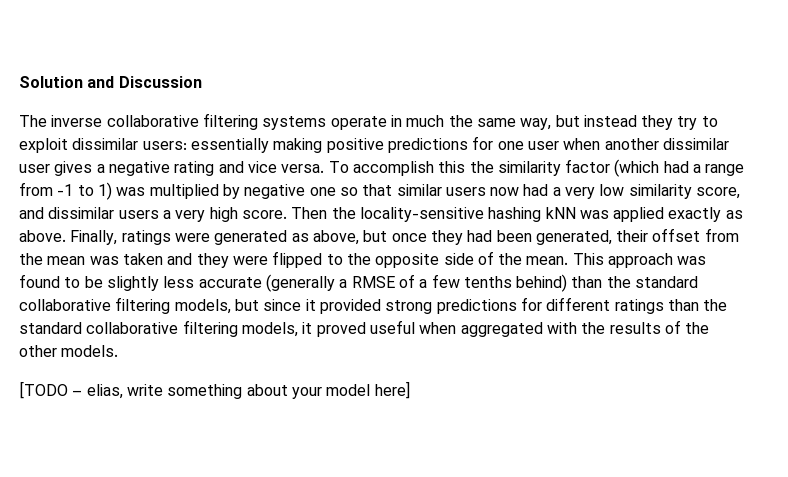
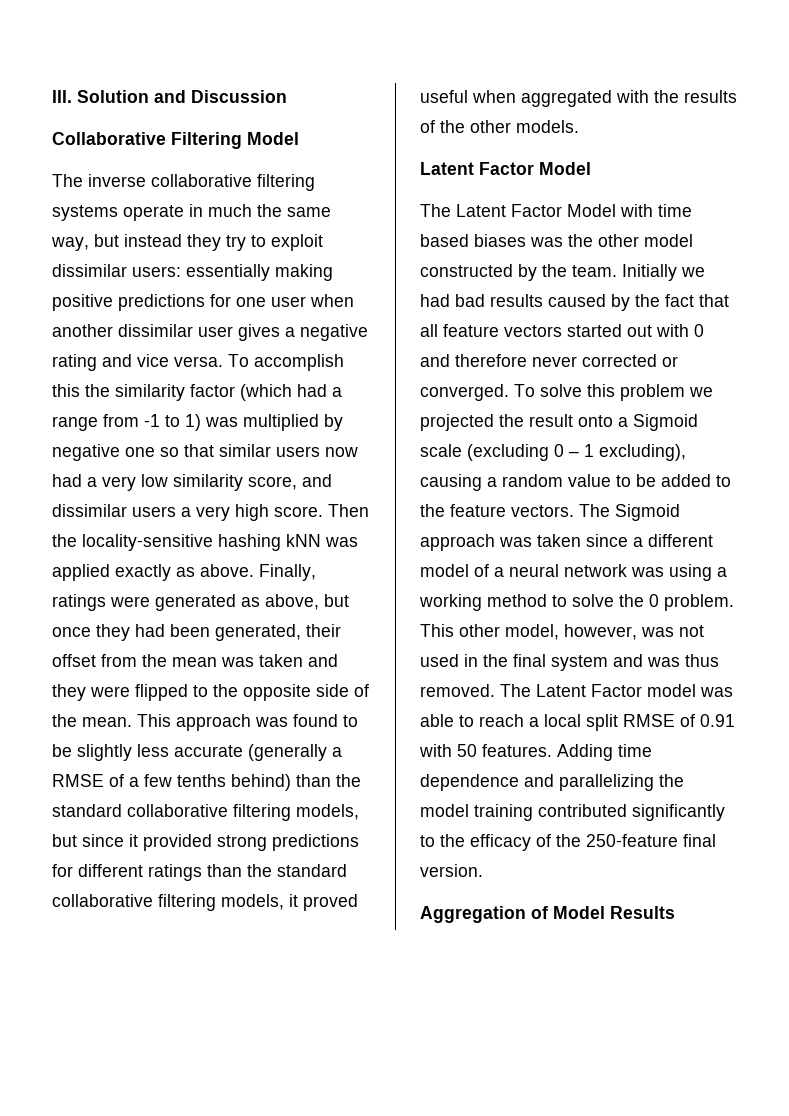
- Solution and Discussion
+ III. Solution and Discussion
+ Collaborative Filtering Model
  This approach was found to be slightly less accurate (generally a RMSE of a few tenths behind) than the standard collaborative filtering models, but since it provided strong predictions for different ratings than the standard collaborative filtering models, it proved useful when aggregated with the results of the other models.
- [TODO – elias, write something about your model here]
+ Latent Factor Model
+ The Latent Factor Model with time based biases was the other model constructed by the team. Initially we had bad results caused by the fact that all feature vectors started out with 0 and therefore never corrected or converged. To solve this problem we projected the result onto a Sigmoid scale (excluding 0 – 1 excluding), causing a random value to be added to the feature vectors. The Sigmoid approach was taken since a different model of a neural network was using a working method to solve the 0 problem. This other model, however, was not used in the final system and was thus removed. The Latent Factor model was able to reach a local split RMSE of 0.91 with 50 features. Adding time dependence and parallelizing the model training contributed significantly to the efficacy of the 250-feature final version.
+ Aggregation of Model Results

